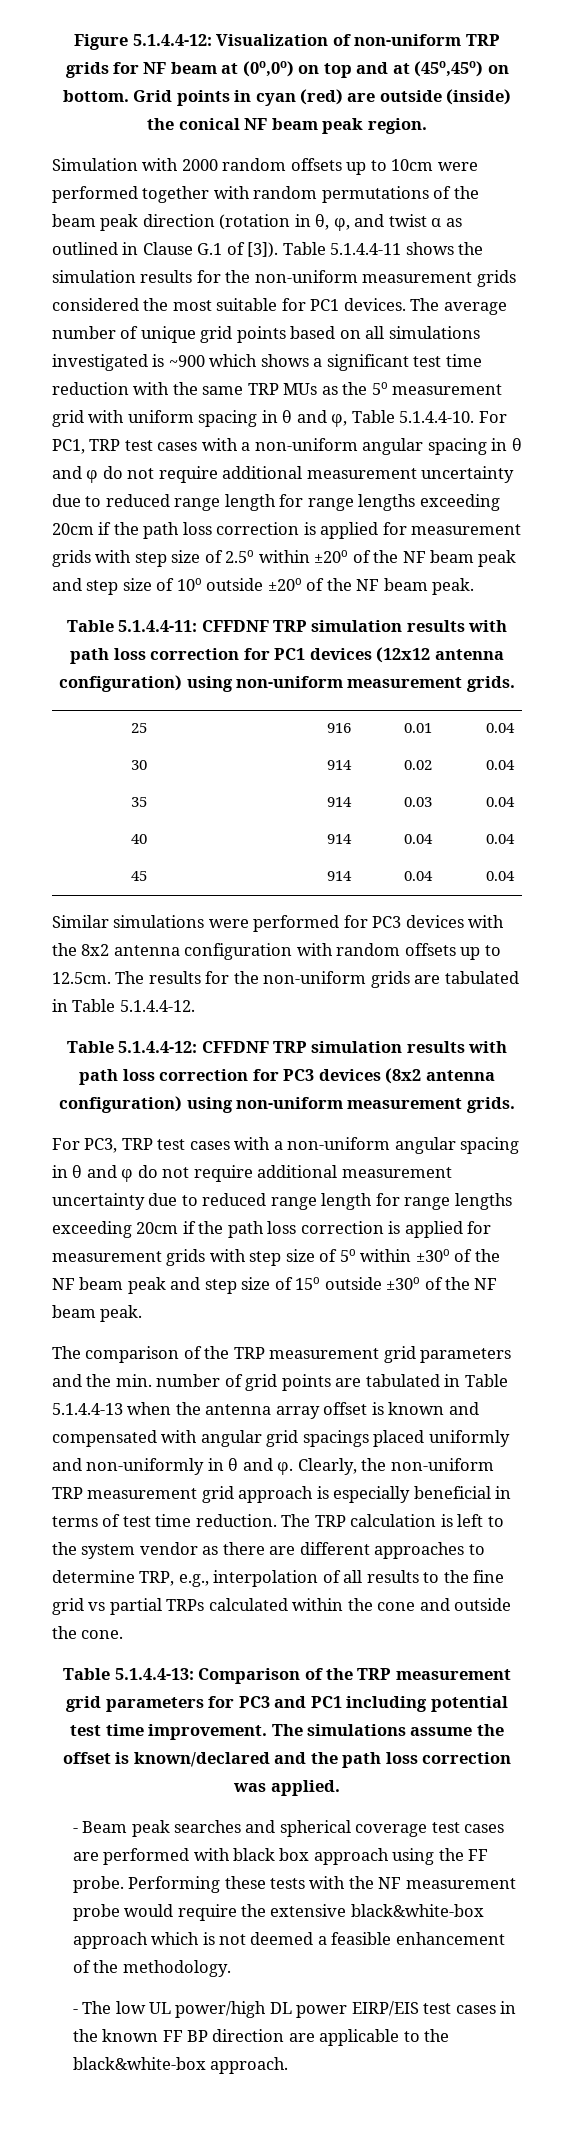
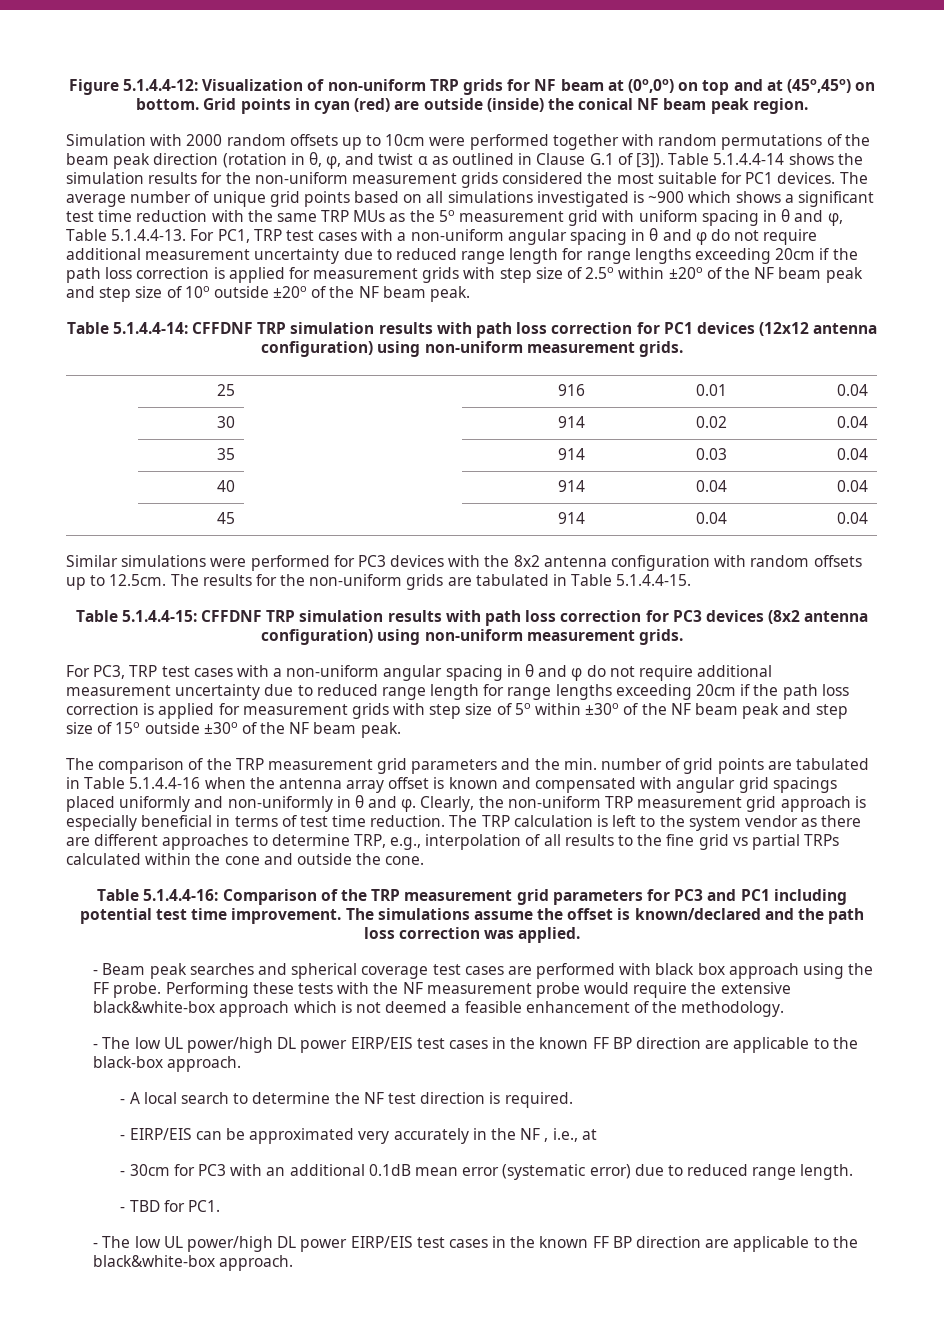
- Table 5.1.4.4-11 shows the simulation results for the non-uniform measurement grids considered the most suitable for PC1 devices.
+ Table 5.1.4.4-14 shows the simulation results for the non-uniform measurement grids considered the most suitable for PC1 devices.
- The average number of unique grid points based on all simulations investigated is ~900 which shows a significant test time reduction with the same TRP MUs as the 5o measurement grid with uniform spacing in θ and φ, Table 5.1.4.4-10. For PC1, TRP test cases with a non-uniform angular spacing in θ and φ do not require additional measurement uncertainty due to reduced range length for range lengths exceeding 20cm if the path loss correction is applied for measurement grids with step size of 2.5o within ±20o of the NF beam peak and step size of 10o outside ±20o of the NF beam peak.
+ The average number of unique grid points based on all simulations investigated is ~900 which shows a significant test time reduction with the same TRP MUs as the 5o measurement grid with uniform spacing in θ and φ, Table 5.1.4.4-13. For PC1, TRP test cases with a non-uniform angular spacing in θ and φ do not require additional measurement uncertainty due to reduced range length for range lengths exceeding 20cm if the path loss correction is applied for measurement grids with step size of 2.5o within ±20o of the NF beam peak and step size of 10o outside ±20o of the NF beam peak.
- Table 5.1.4.4-11: CFFDNF TRP simulation results with path loss correction for PC1 devices (12x12 antenna configuration) using non-uniform measurement grids.
+ Table 5.1.4.4-14: CFFDNF TRP simulation results with path loss correction for PC1 devices (12x12 antenna configuration) using non-uniform measurement grids.
- Similar simulations were performed for PC3 devices with the 8x2 antenna configuration with random offsets up to 12.5cm. The results for the non-uniform grids are tabulated in Table 5.1.4.4-12.
- Table 5.1.4.4-12: CFFDNF TRP simulation results with path loss correction for PC3 devices (8x2 antenna configuration) using non-uniform measurement grids.
+ Similar simulations were performed for PC3 devices with the 8x2 antenna configuration with random offsets up to 12.5cm. The results for the non-uniform grids are tabulated in Table 5.1.4.4-15.
+ Table 5.1.4.4-15: CFFDNF TRP simulation results with path loss correction for PC3 devices (8x2 antenna configuration) using non-uniform measurement grids.
- The comparison of the TRP measurement grid parameters and the min. number of grid points are tabulated in Table 5.1.4.4-13 when the antenna array offset is known and compensated with angular grid spacings placed uniformly and non-uniformly in θ and φ.
+ The comparison of the TRP measurement grid parameters and the min. number of grid points are tabulated in Table 5.1.4.4-16 when the antenna array offset is known and compensated with angular grid spacings placed uniformly and non-uniformly in θ and φ.
- Table 5.1.4.4-13: Comparison of the TRP measurement grid parameters for PC3 and PC1 including potential test time improvement.
+ Table 5.1.4.4-16: Comparison of the TRP measurement grid parameters for PC3 and PC1 including potential test time improvement.
+ - The low UL power/high DL power EIRP/EIS test cases in the known FF BP direction are applicable to the black-box approach.
+ - A local search to determine the NF test direction is required.
+ - EIRP/EIS can be approximated very accurately in the NF , i.e., at
+ - 30cm for PC3 with an additional 0.1dB mean error (systematic error) due to reduced range length.
+ - TBD for PC1.

